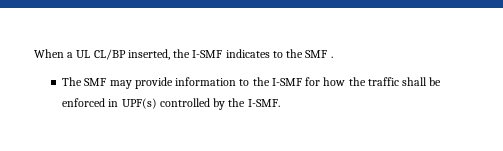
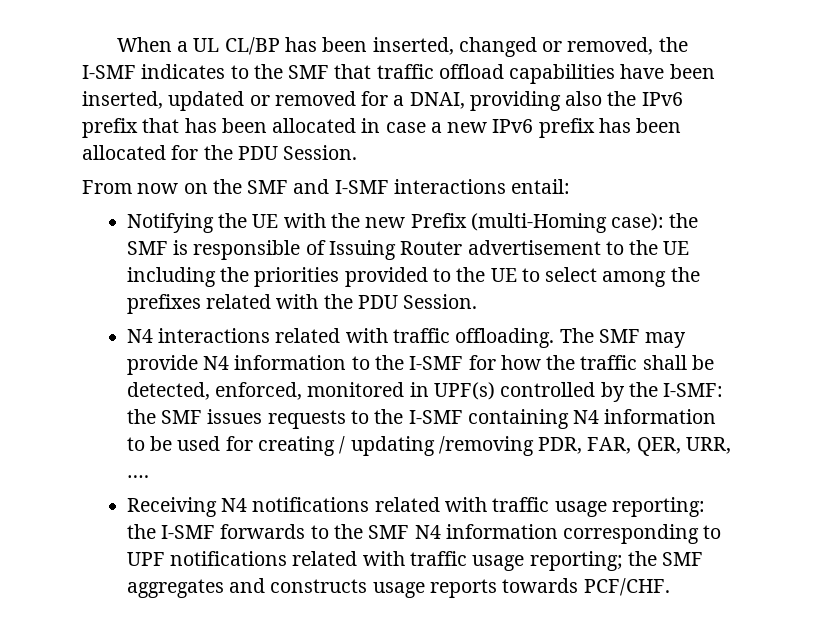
- When a UL CL/BP inserted, the I-SMF indicates to the SMF .
- The SMF may provide information to the I-SMF for how the traffic shall be enforced in UPF(s) controlled by the I-SMF.
+ When a UL CL/BP has been inserted, changed or removed, the I-SMF indicates to the SMF that traffic offload capabilities have been inserted, updated or removed for a DNAI, providing also the IPv6 prefix that has been allocated in case a new IPv6 prefix has been allocated for the PDU Session.
+ From now on the SMF and I-SMF interactions entail:
+ Notifying the UE with the new Prefix (multi-Homing case): the SMF is responsible of Issuing Router advertisement to the UE including the priorities provided to the UE to select among the prefixes related with the PDU Session.
+ N4 interactions related with traffic offloading. The SMF may provide N4 information to the I-SMF for how the traffic shall be detected, enforced, monitored in UPF(s) controlled by the I-SMF: the SMF issues requests to the I-SMF containing N4 information to be used for creating / updating /removing PDR, FAR, QER, URR, ….
+ Receiving N4 notifications related with traffic usage reporting: the I-SMF forwards to the SMF N4 information corresponding to UPF notifications related with traffic usage reporting; the SMF aggregates and constructs usage reports towards PCF/CHF.

